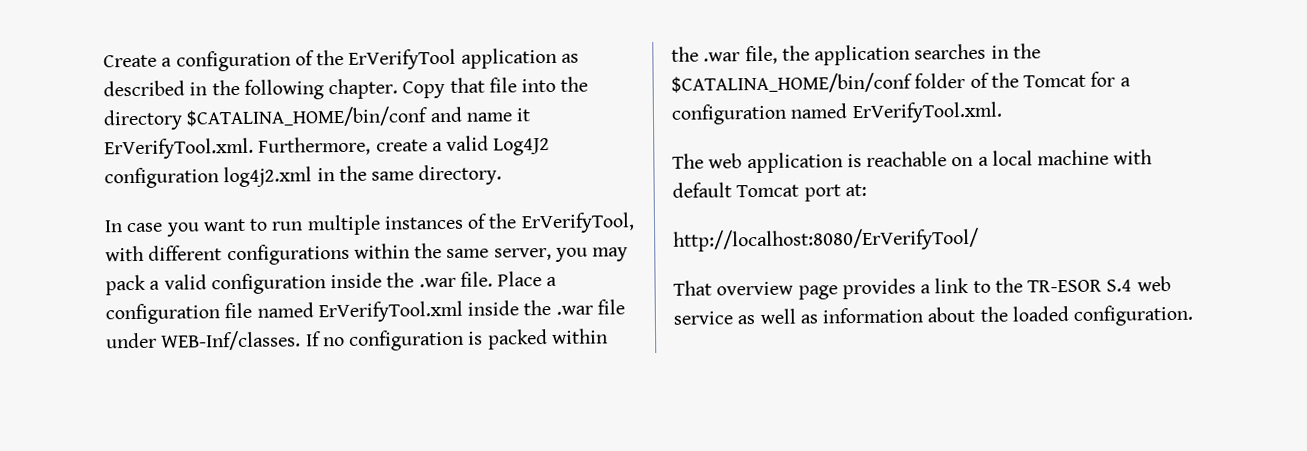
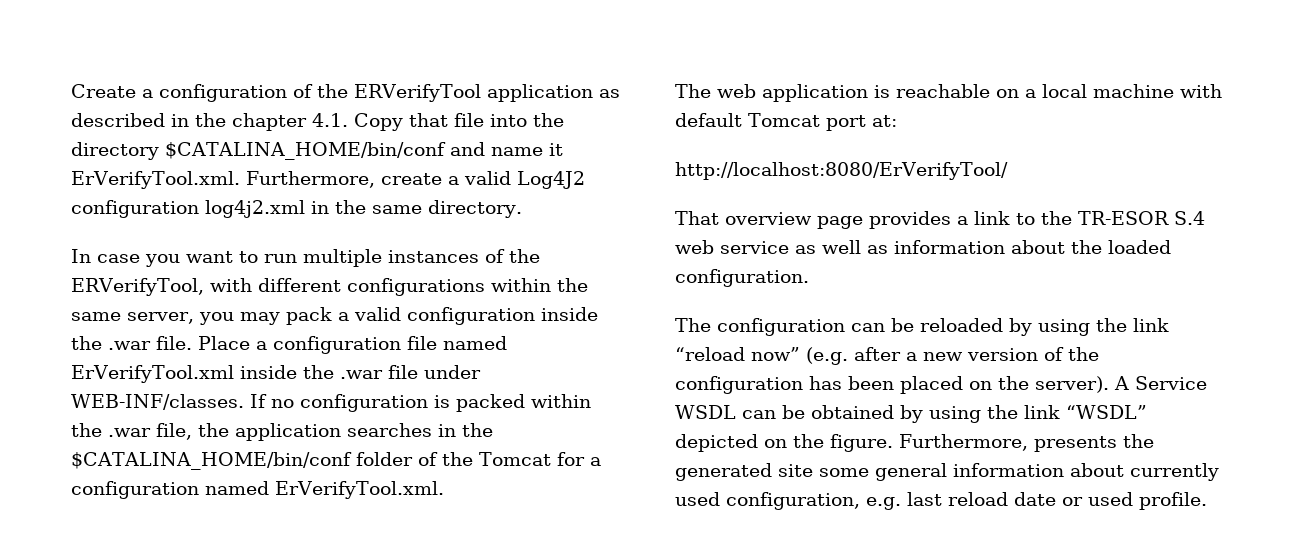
- Create a configuration of the ErVerifyTool application as described in the following chapter. Copy that file into the directory $CATALINA_HOME/bin/conf and name it ErVerifyTool.xml. Furthermore, create a valid Log4J2 configuration log4j2.xml in the same directory.
+ Create a configuration of the ERVerifyTool application as described in the chapter 4.1. Copy that file into the directory $CATALINA_HOME/bin/conf and name it ErVerifyTool.xml. Furthermore, create a valid Log4J2 configuration log4j2.xml in the same directory.
- In case you want to run multiple instances of the ErVerifyTool, with different configurations within the same server, you may pack a valid configuration inside the .war file.
+ In case you want to run multiple instances of the ERVerifyTool, with different configurations within the same server, you may pack a valid configuration inside the .war file.
- Place a configuration file named ErVerifyTool.xml inside the .war file under WEB-Inf/classes.
+ Place a configuration file named ErVerifyTool.xml inside the .war file under WEB-INF/classes.
+ The configuration can be reloaded by using the link “reload now” (e.g. after a new version of the configuration has been placed on the server). A Service WSDL can be obtained by using the link “WSDL” depicted on the figure. Furthermore, presents the generated site some general information about currently used configuration, e.g. last reload date or used profile.

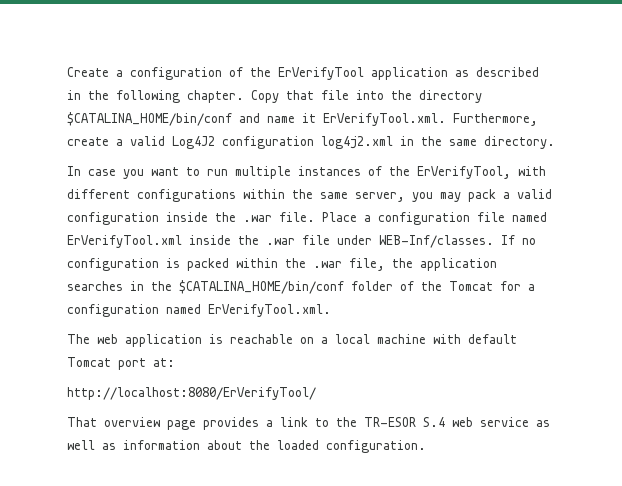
- Create a configuration of the ERVerifyTool application as described in the chapter 4.1. Copy that file into the directory $CATALINA_HOME/bin/conf and name it ErVerifyTool.xml. Furthermore, create a valid Log4J2 configuration log4j2.xml in the same directory.
+ Create a configuration of the ErVerifyTool application as described in the following chapter. Copy that file into the directory $CATALINA_HOME/bin/conf and name it ErVerifyTool.xml. Furthermore, create a valid Log4J2 configuration log4j2.xml in the same directory.
- In case you want to run multiple instances of the ERVerifyTool, with different configurations within the same server, you may pack a valid configuration inside the .war file.
+ In case you want to run multiple instances of the ErVerifyTool, with different configurations within the same server, you may pack a valid configuration inside the .war file.
- Place a configuration file named ErVerifyTool.xml inside the .war file under WEB-INF/classes.
+ Place a configuration file named ErVerifyTool.xml inside the .war file under WEB-Inf/classes.
- The configuration can be reloaded by using the link “reload now” (e.g. after a new version of the configuration has been placed on the server). A Service WSDL can be obtained by using the link “WSDL” depicted on the figure. Furthermore, presents the generated site some general information about currently used configuration, e.g. last reload date or used profile.

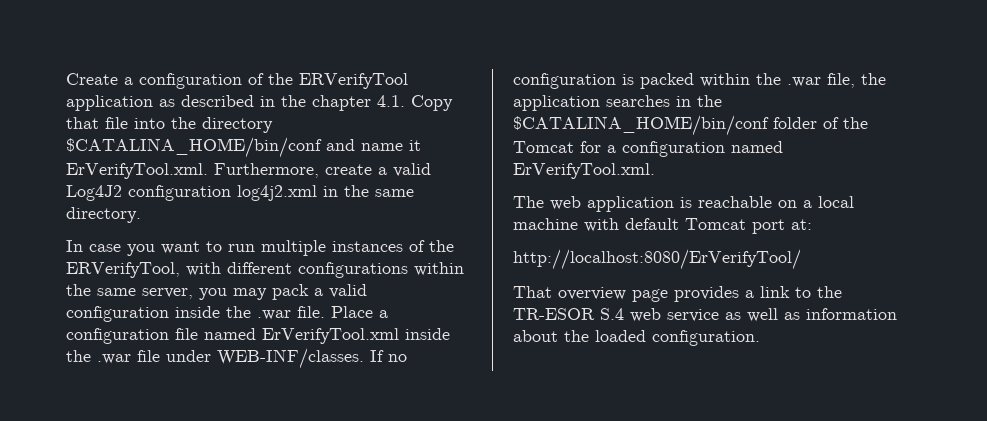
- Create a configuration of the ErVerifyTool application as described in the following chapter. Copy that file into the directory $CATALINA_HOME/bin/conf and name it ErVerifyTool.xml. Furthermore, create a valid Log4J2 configuration log4j2.xml in the same directory.
+ Create a configuration of the ERVerifyTool application as described in the chapter 4.1. Copy that file into the directory $CATALINA_HOME/bin/conf and name it ErVerifyTool.xml. Furthermore, create a valid Log4J2 configuration log4j2.xml in the same directory.
- In case you want to run multiple instances of the ErVerifyTool, with different configurations within the same server, you may pack a valid configuration inside the .war file.
+ In case you want to run multiple instances of the ERVerifyTool, with different configurations within the same server, you may pack a valid configuration inside the .war file.
- Place a configuration file named ErVerifyTool.xml inside the .war file under WEB-Inf/classes.
+ Place a configuration file named ErVerifyTool.xml inside the .war file under WEB-INF/classes.

